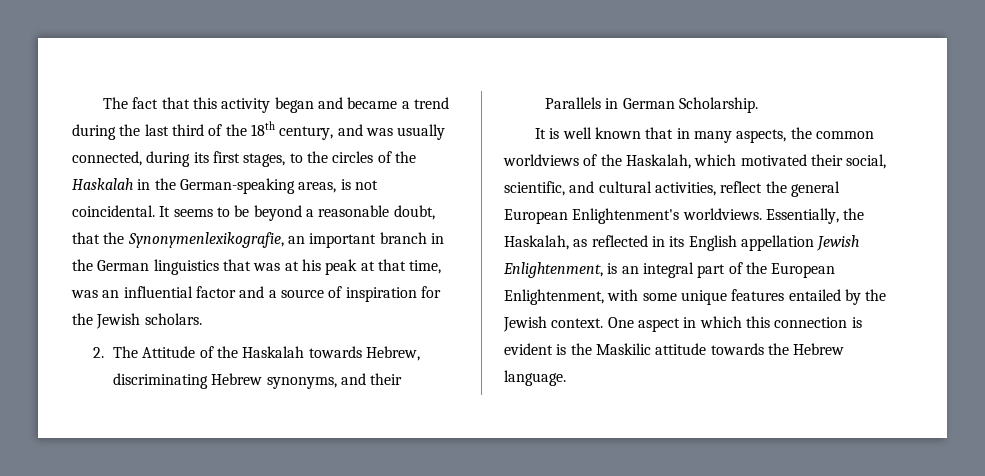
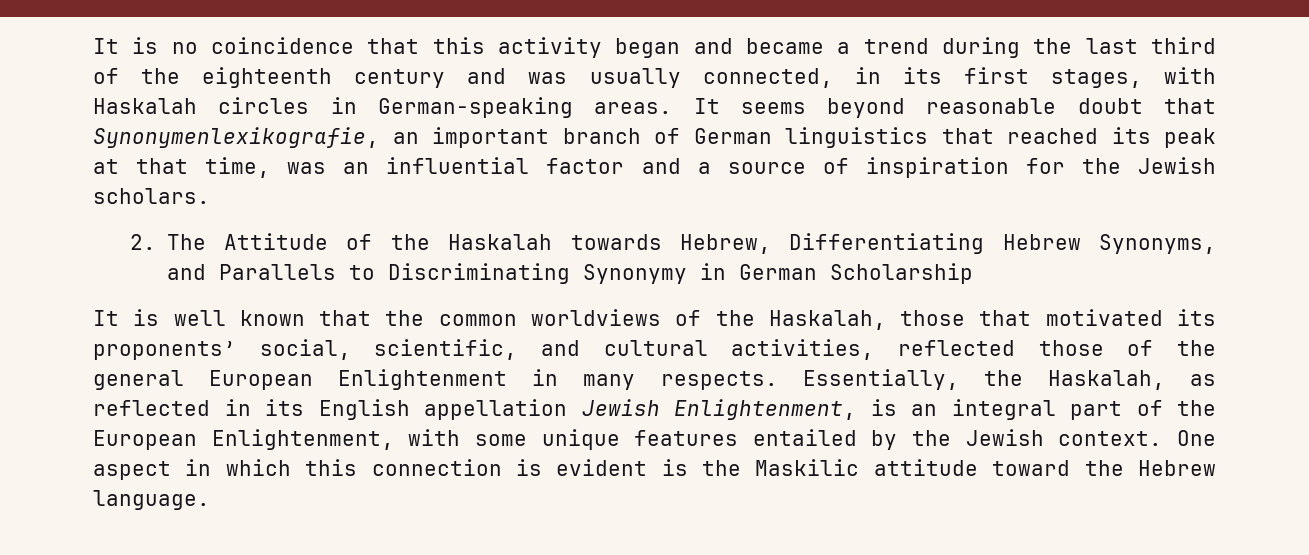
- The fact that this activity began and became a trend during the last third of the 18th century, and was usually connected, during its first stages, to the circles of the Haskalah in the German-speaking areas, is not coincidental. It seems to be beyond a reasonable doubt, that the Synonymenlexikografie, an important branch in the German linguistics that was at his peak at that time, was an influential factor and a source of inspiration for the Jewish scholars.
+ It is no coincidence that this activity began and became a trend during the last third of the eighteenth century and was usually connected, in its first stages, with Haskalah circles in German-speaking areas. It seems beyond reasonable doubt that Synonymenlexikografie, an important branch of German linguistics that reached its peak at that time, was an influential factor and a source of inspiration for the Jewish scholars.
- 2. The Attitude of the Haskalah towards Hebrew, discriminating Hebrew synonyms, and their Parallels in German Scholarship.
+ 2. The Attitude of the Haskalah towards Hebrew, Differentiating Hebrew Synonyms, and Parallels to Discriminating Synonymy in German Scholarship
- It is well known that in many aspects, the common worldviews of the Haskalah, which motivated their social, scientific, and cultural activities, reflect the general European Enlightenment's worldviews.
+ It is well known that the common worldviews of the Haskalah, those that motivated its proponents’ social, scientific, and cultural activities, reflected those of the general European Enlightenment in many respects.
- One aspect in which this connection is evident is the Maskilic attitude towards the Hebrew language.
+ One aspect in which this connection is evident is the Maskilic attitude toward the Hebrew language.

